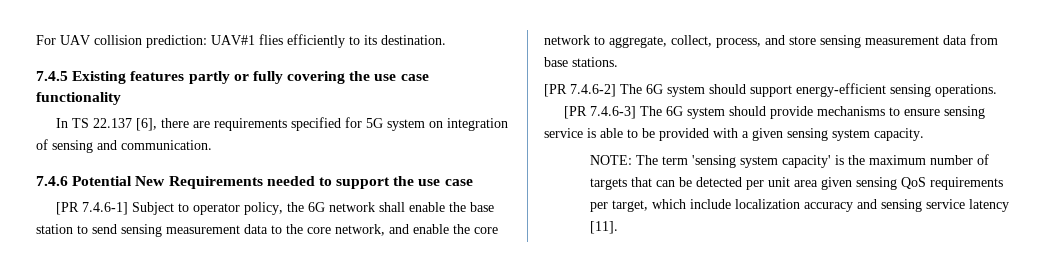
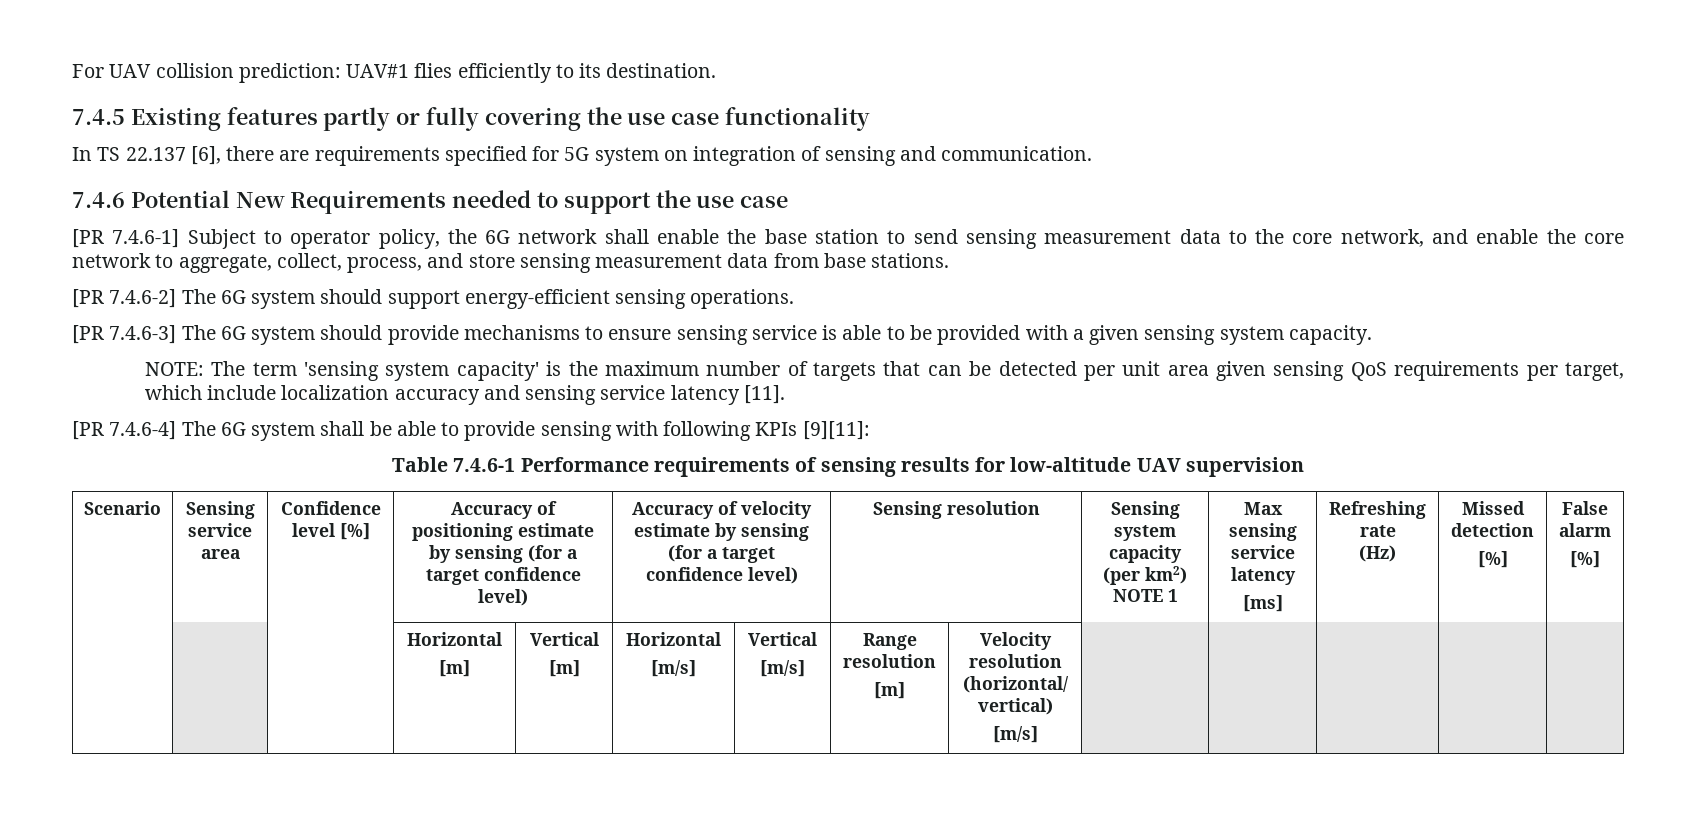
+ [PR 7.4.6-4] The 6G system shall be able to provide sensing with following KPIs [9][11]:
+ Table 7.4.6-1 Performance requirements of sensing results for low-altitude UAV supervision
+ Scenario | Sensing service area | Confidence level [%] | Accuracy of positioning estimate by sensing (for a target confidence level) | Accuracy of velocity estimate by sensing (for a target confidence level) | Sensing resolution | Sensing system capacity (per km2) NOTE 1 | Max sensing service latency
+ [ms] | Refreshing rate
+ (Hz) | Missed detection
+ [%] | False alarm
+ [%]
+ | | | Horizontal
+ [m] | Vertical
+ [m] | Horizontal
+ [m/s] | Vertical
+ [m/s] | Range resolution
+ [m] | Velocity resolution (horizontal/ vertical)
+ [m/s] | | | | |

